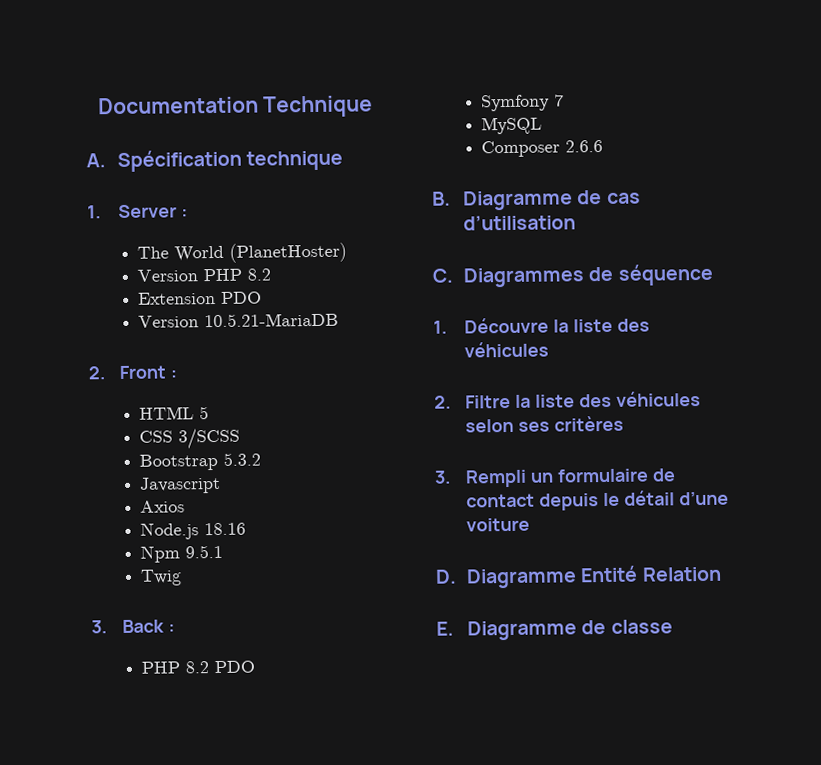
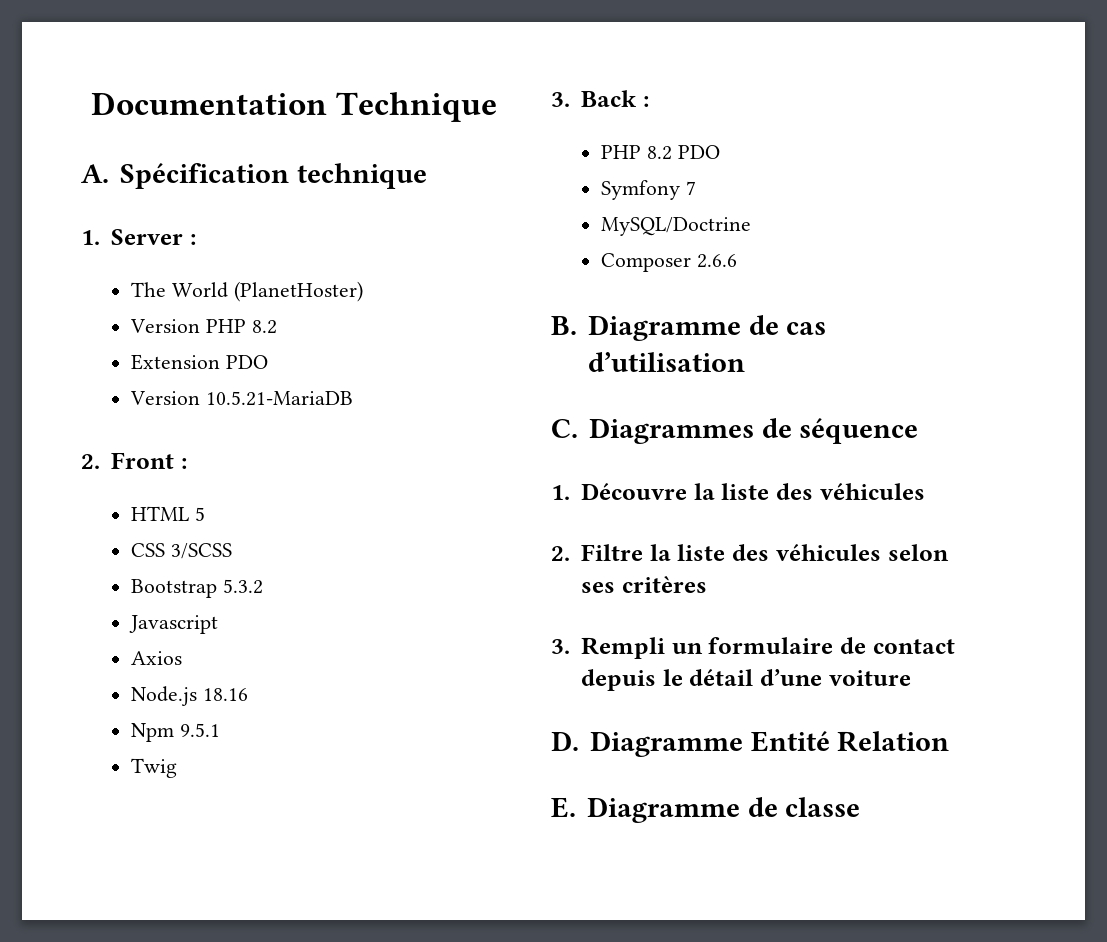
- MySQL
+ MySQL/Doctrine

